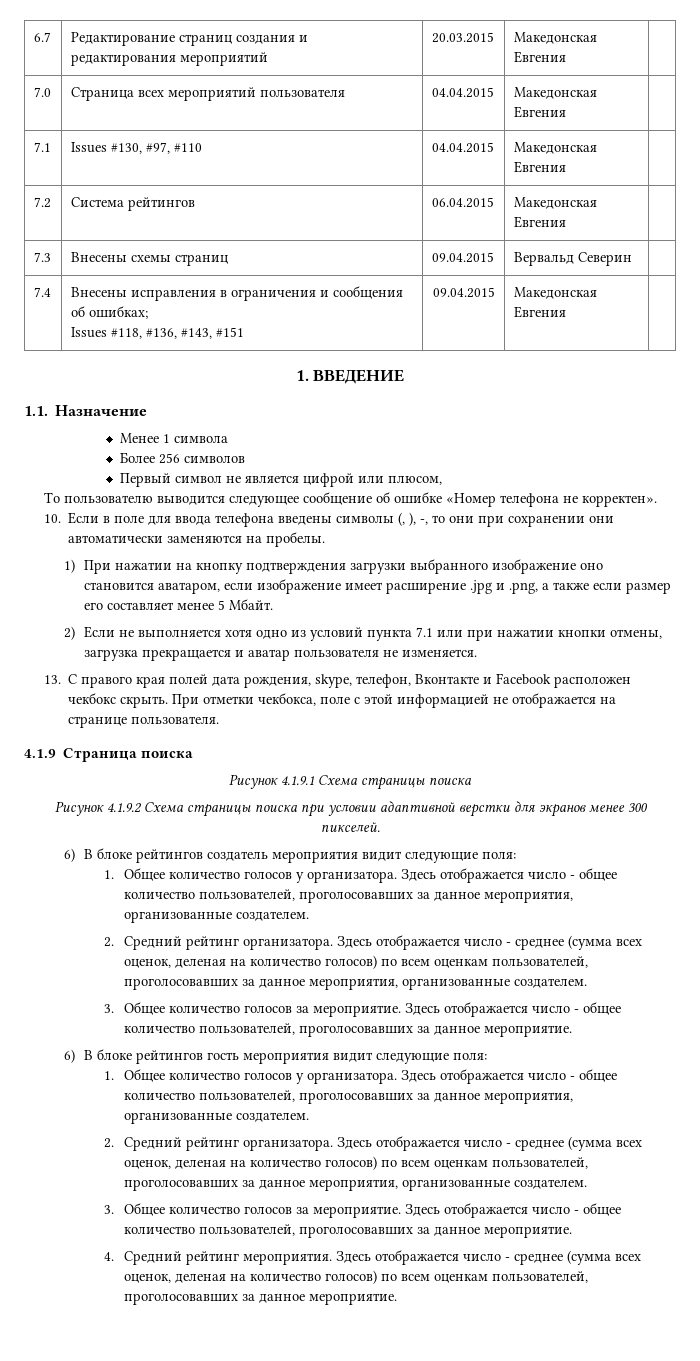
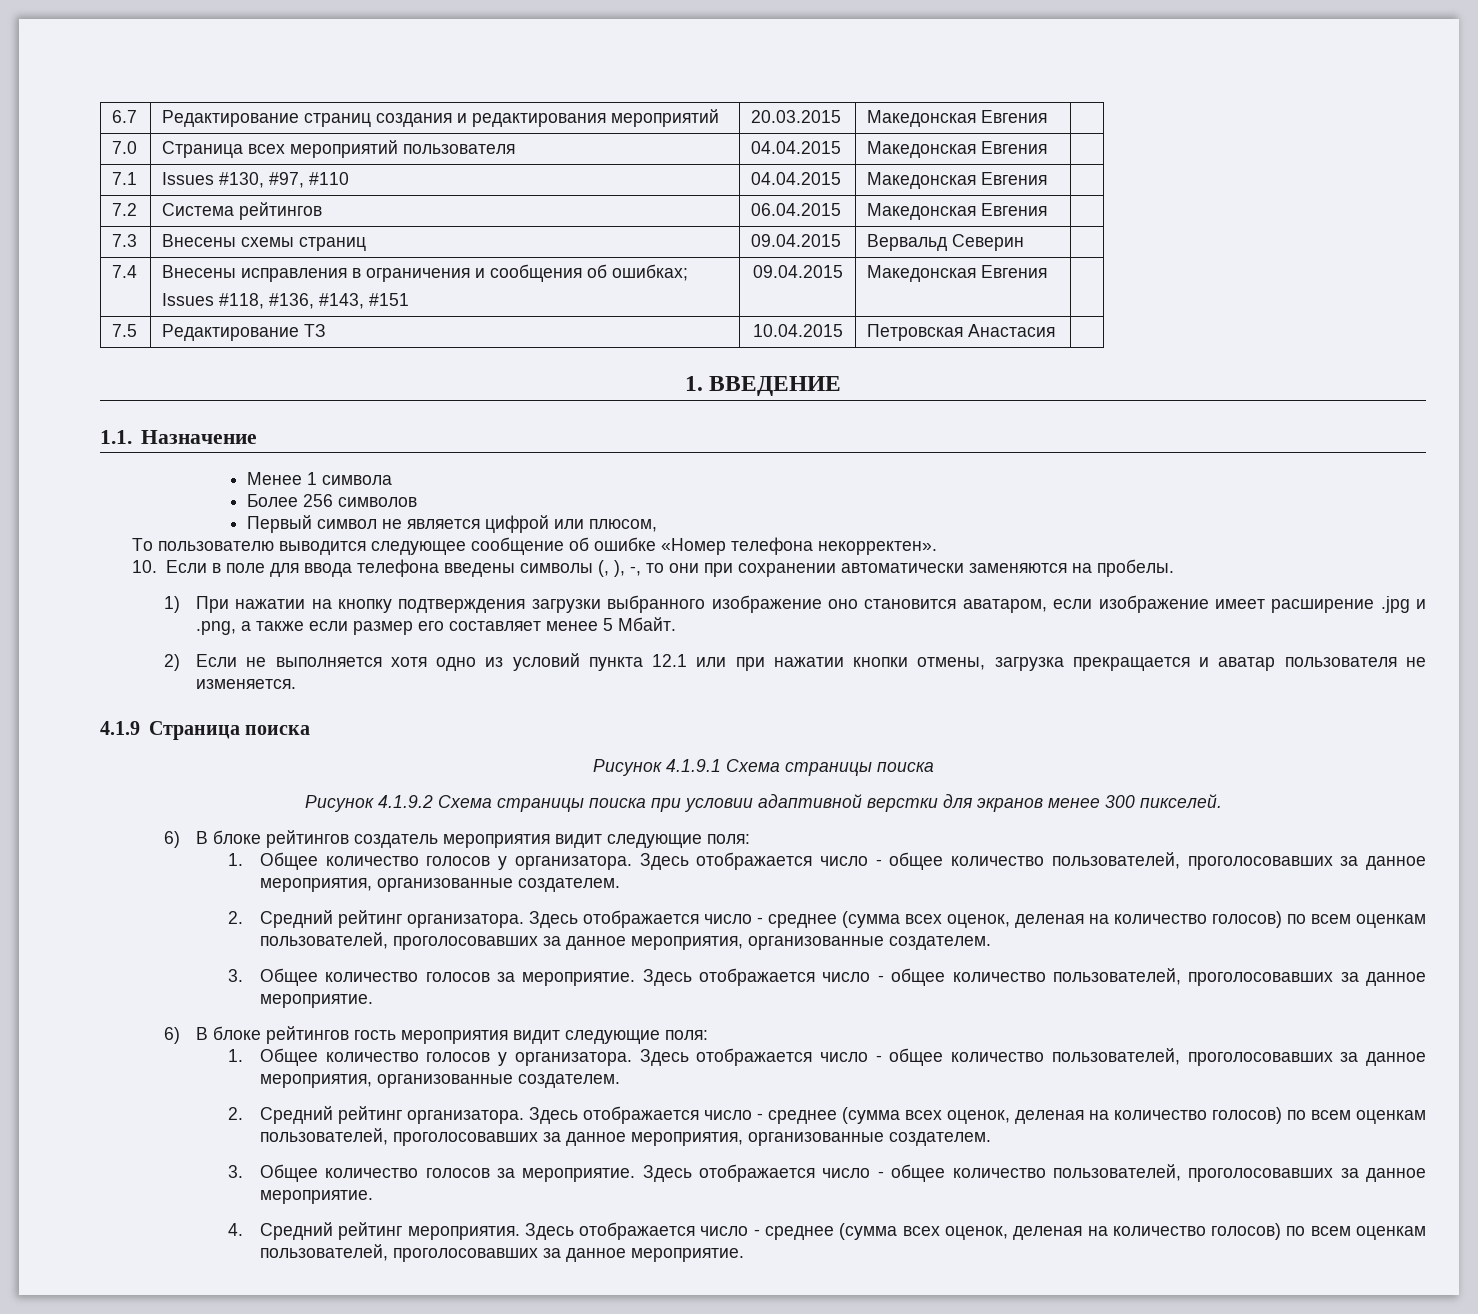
+ 7.5 | Редактирование ТЗ | 10.04.2015 | Петровская Анастасия |
- То пользователю выводится следующее сообщение об ошибке «Номер телефона не корректен».
+ То пользователю выводится следующее сообщение об ошибке «Номер телефона некорректен».
- 10. Если в поле для ввода телефона введены символы (, ), -, то они при сохранении они автоматически заменяются на пробелы.
+ 10. Если в поле для ввода телефона введены символы (, ), -, то они при сохранении автоматически заменяются на пробелы.
- 2) Если не выполняется хотя одно из условий пункта 7.1 или при нажатии кнопки отмены, загрузка прекращается и аватар пользователя не изменяется.
+ 2) Если не выполняется хотя одно из условий пункта 12.1 или при нажатии кнопки отмены, загрузка прекращается и аватар пользователя не изменяется.
- 13. С правого края полей дата рождения, skype, телефон, Вконтакте и Facebook расположен чекбокс скрыть. При отметки чекбокса, поле с этой информацией не отображается на странице пользователя.

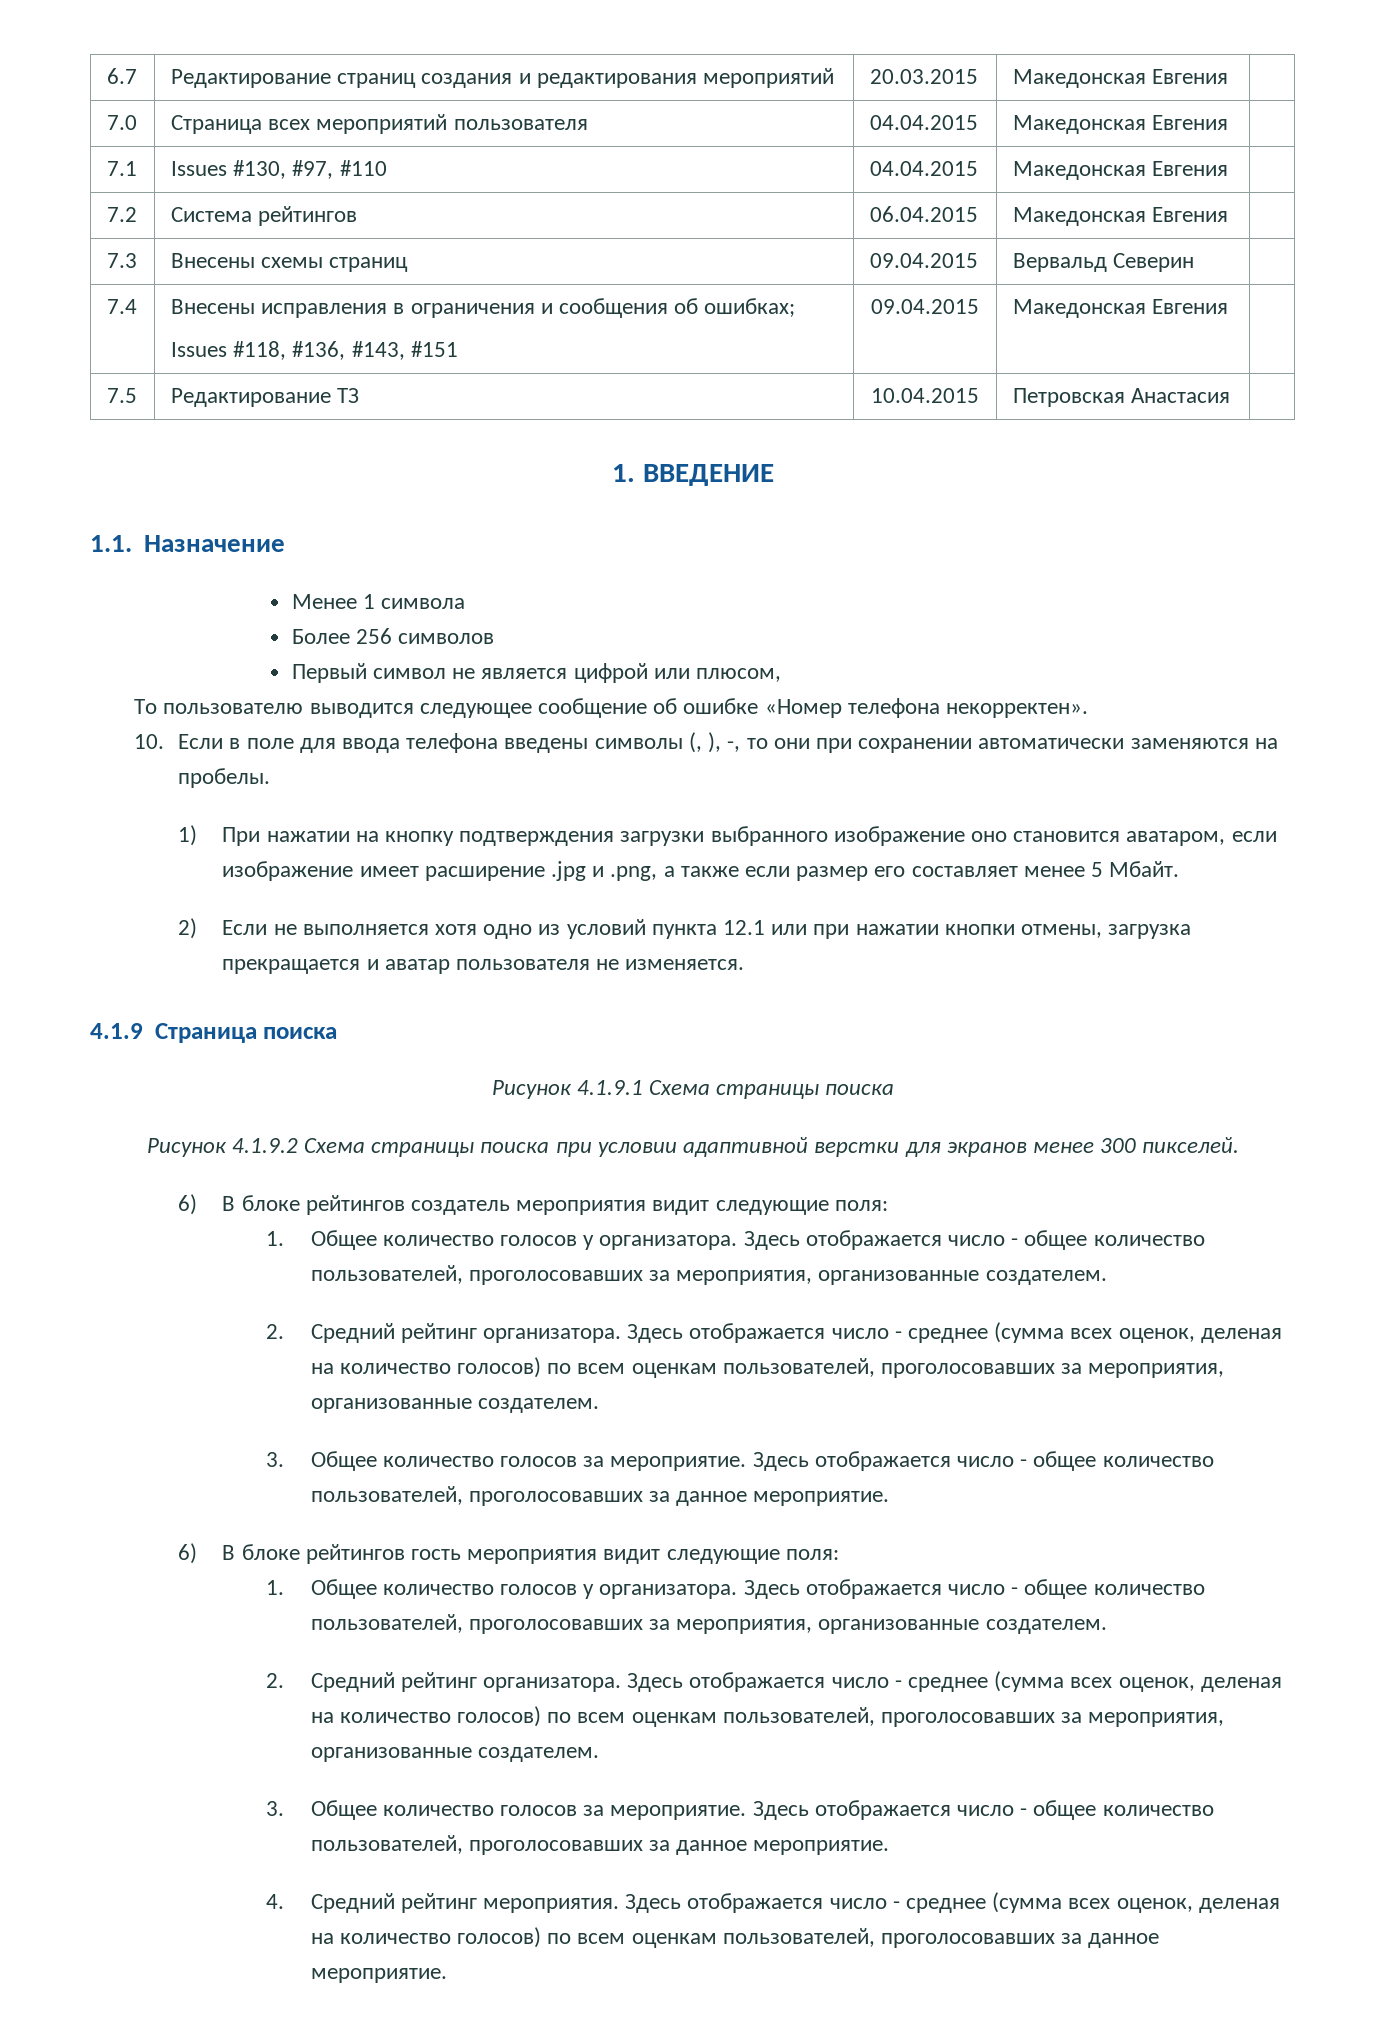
  6) В блоке рейтингов создатель мероприятия видит следующие поля:
- 1. Общее количество голосов у организатора. Здесь отображается число - общее количество пользователей, проголосовавших за данное мероприятия, организованные создателем.
- 2. Средний рейтинг организатора. Здесь отображается число - среднее (сумма всех оценок, деленая на количество голосов) по всем оценкам пользователей, проголосовавших за данное мероприятия, организованные создателем.
+ 1. Общее количество голосов у организатора. Здесь отображается число - общее количество пользователей, проголосовавших за мероприятия, организованные создателем.
+ 2. Средний рейтинг организатора. Здесь отображается число - среднее (сумма всех оценок, деленая на количество голосов) по всем оценкам пользователей, проголосовавших за мероприятия, организованные создателем.
  6) В блоке рейтингов гость мероприятия видит следующие поля:
- 1. Общее количество голосов у организатора. Здесь отображается число - общее количество пользователей, проголосовавших за данное мероприятия, организованные создателем.
- 2. Средний рейтинг организатора. Здесь отображается число - среднее (сумма всех оценок, деленая на количество голосов) по всем оценкам пользователей, проголосовавших за данное мероприятия, организованные создателем.
+ 1. Общее количество голосов у организатора. Здесь отображается число - общее количество пользователей, проголосовавших за мероприятия, организованные создателем.
+ 2. Средний рейтинг организатора. Здесь отображается число - среднее (сумма всех оценок, деленая на количество голосов) по всем оценкам пользователей, проголосовавших за мероприятия, организованные создателем.

